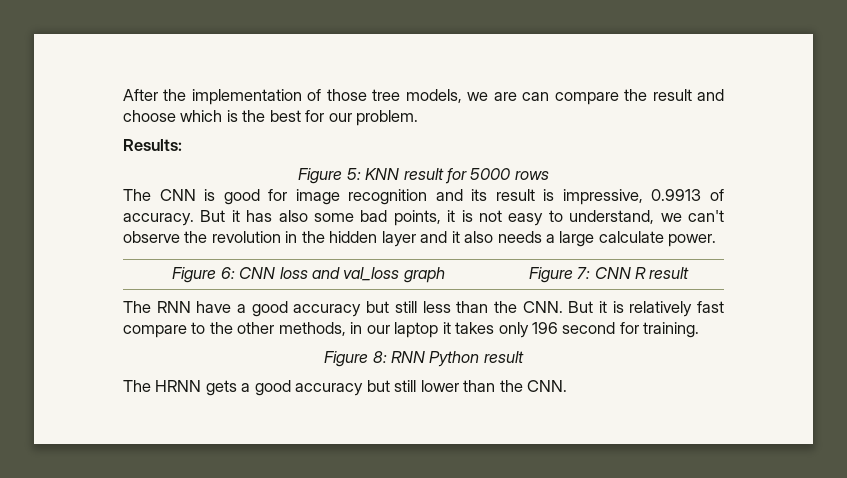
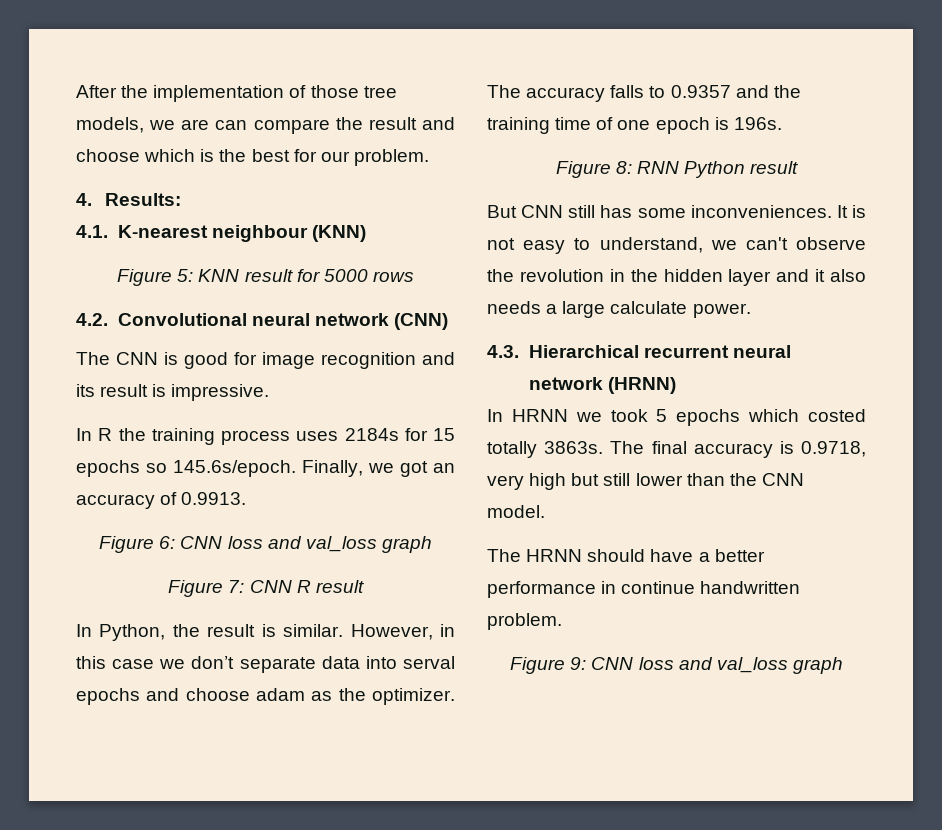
- Results:
+ 4. Results:
+ 4.1. K-nearest neighbour (KNN)
+ 4.2. Convolutional neural network (CNN)
- The CNN is good for image recognition and its result is impressive, 0.9913 of accuracy. But it has also some bad points, it is not easy to understand, we can't observe the revolution in the hidden layer and it also needs a large calculate power.
+ The CNN is good for image recognition and its result is impressive.
+ In R the training process uses 2184s for 15 epochs so 145.6s/epoch. Finally, we got an accuracy of 0.9913.
+ Figure 6: CNN loss and val_loss graph
+ Figure 7: CNN R result
+ In Python, the result is similar. However, in this case we don’t separate data into serval epochs and choose adam as the optimizer. The accuracy falls to 0.9357 and the training time of one epoch is 196s.
+ Figure 8: RNN Python result
+ But CNN still has some inconveniences. It is not easy to understand, we can't observe the revolution in the hidden layer and it also needs a large calculate power.
- Figure 6: CNN loss and val_loss graph | Figure 7: CNN R result
- The RNN have a good accuracy but still less than the CNN. But it is relatively fast compare to the other methods, in our laptop it takes only 196 second for training.
- Figure 8: RNN Python result
- The HRNN gets a good accuracy but still lower than the CNN.
+ 4.3. Hierarchical recurrent neural network (HRNN)
+ In HRNN we took 5 epochs which costed totally 3863s. The final accuracy is 0.9718, very high but still lower than the CNN model.
+ The HRNN should have a better performance in continue handwritten problem.
+ Figure 9: CNN loss and val_loss graph

